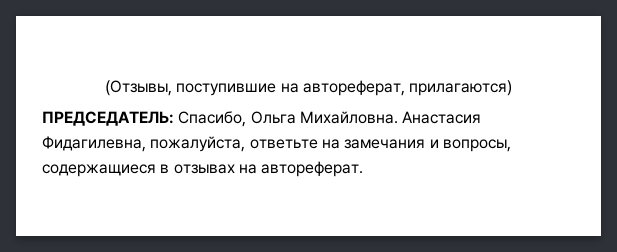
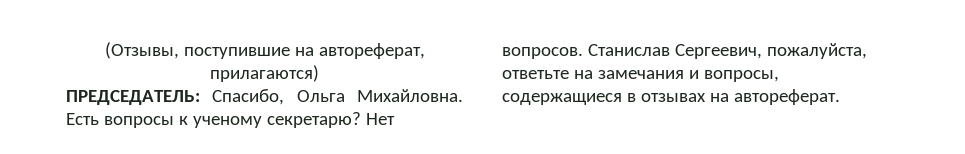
- Анастасия Фидагилевна, пожалуйста, ответьте на замечания и вопросы, содержащиеся в отзывах на автореферат.
+ Есть вопросы к ученому секретарю? Нет вопросов. Станислав Сергеевич, пожалуйста, ответьте на замечания и вопросы, содержащиеся в отзывах на автореферат.

